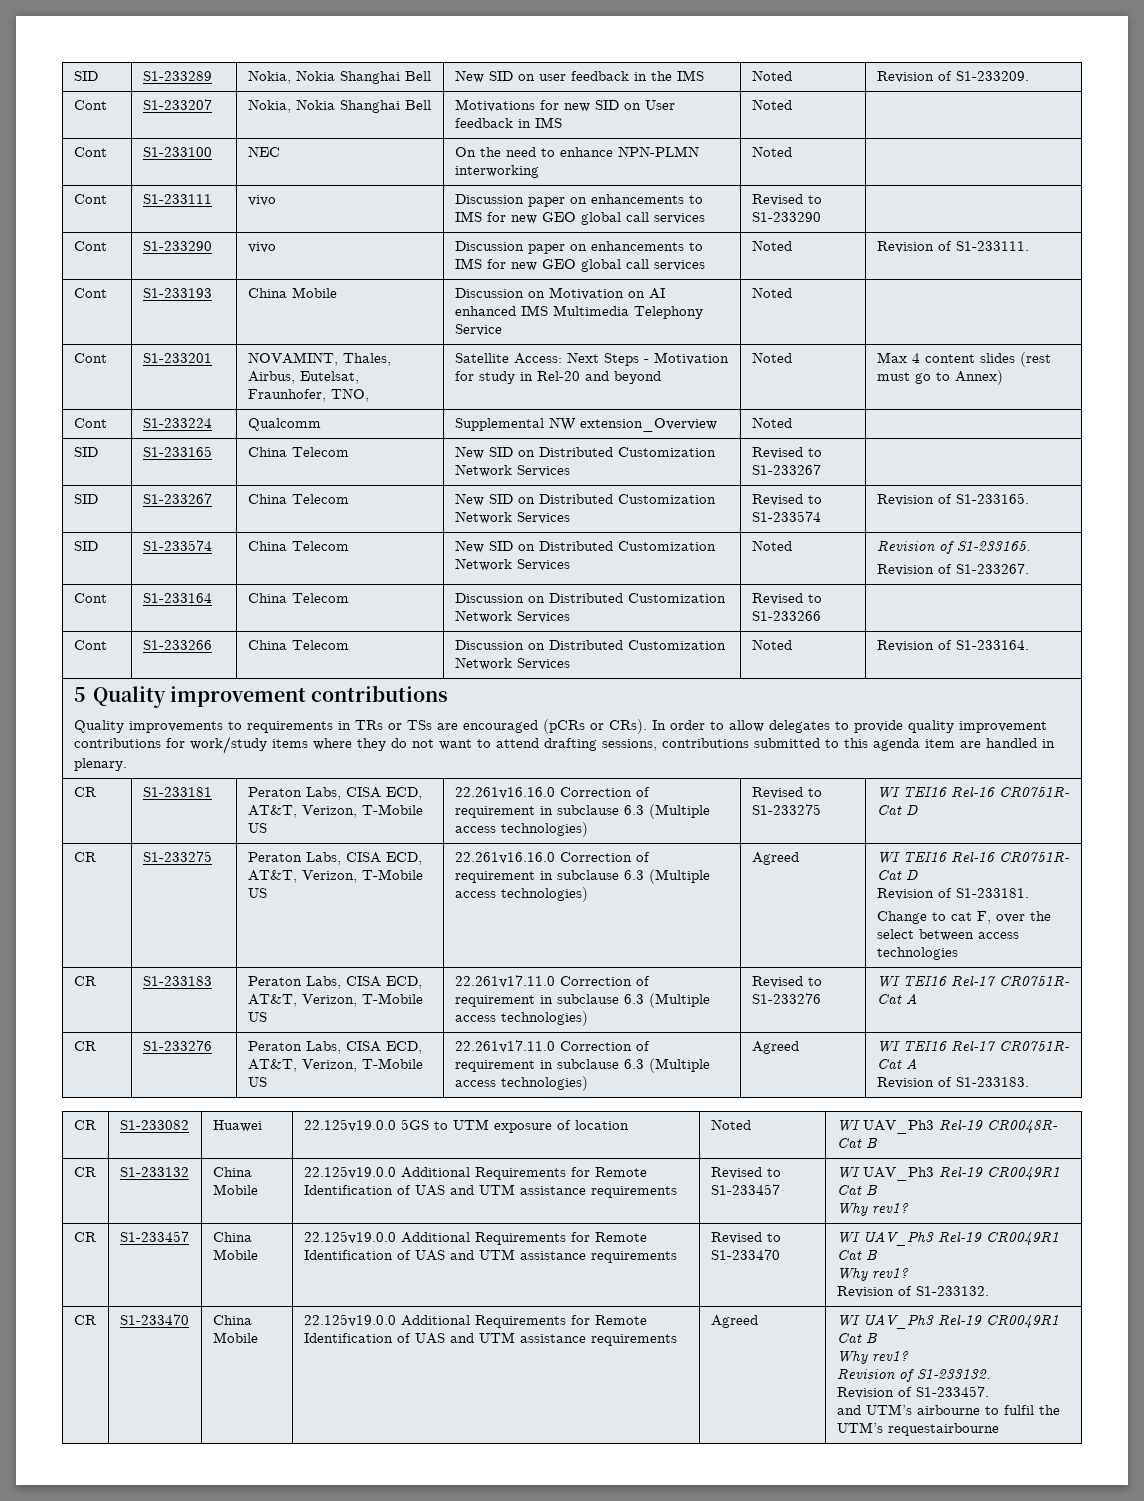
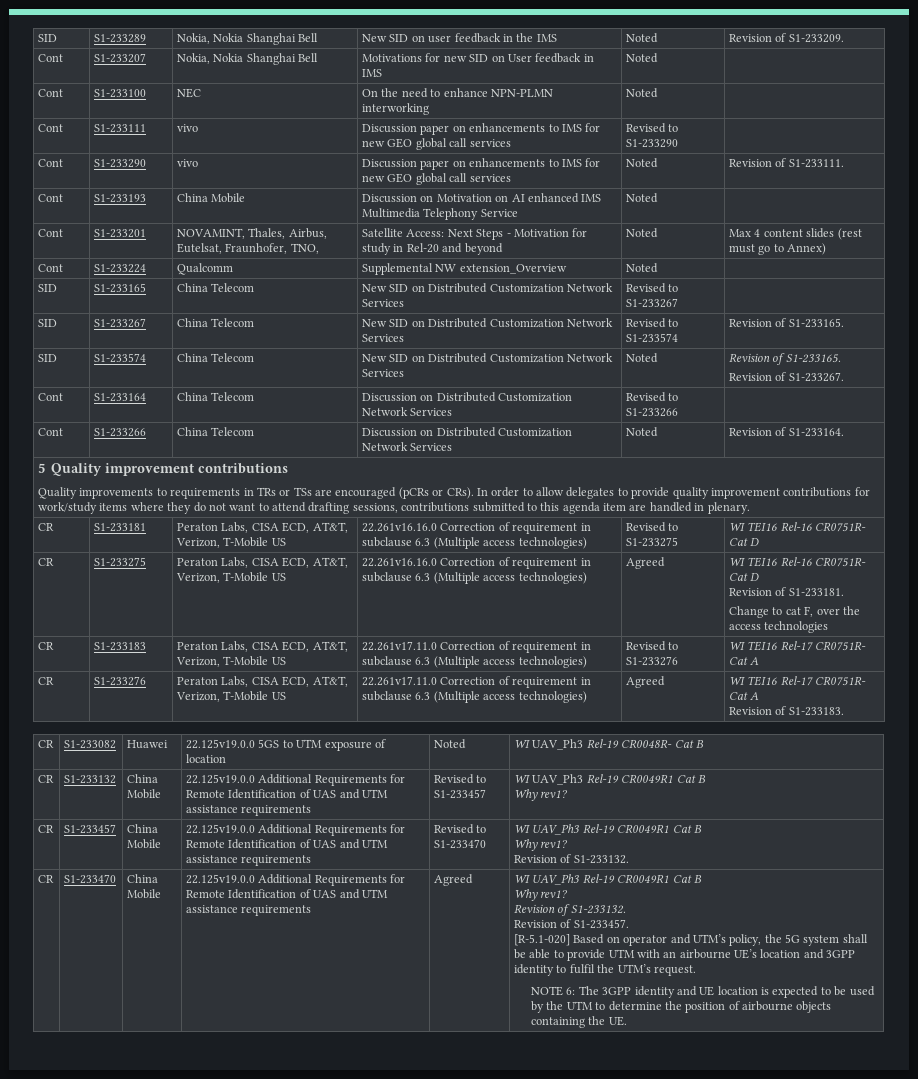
  CR | S1-233275 | Peraton Labs, CISA ECD, AT&T, Verizon, T-Mobile US | 22.261v16.16.0 Correction of requirement in subclause 6.3 (Multiple access technologies) | Agreed | WI TEI16 Rel-16 CR0751R- Cat D
  Revision of S1-233181.
- Change to cat F, over the select between access technologies
+ Change to cat F, over the access technologies
- and UTM’s airbourne to fulfil the UTM’s requestairbourne
+ [R-5.1-020] Based on operator and UTM’s policy, the 5G system shall be able to provide UTM with an airbourne UE’s location and 3GPP identity to fulfil the UTM’s request.
+ NOTE 6: The 3GPP identity and UE location is expected to be used by the UTM to determine the position of airbourne objects containing the UE.

